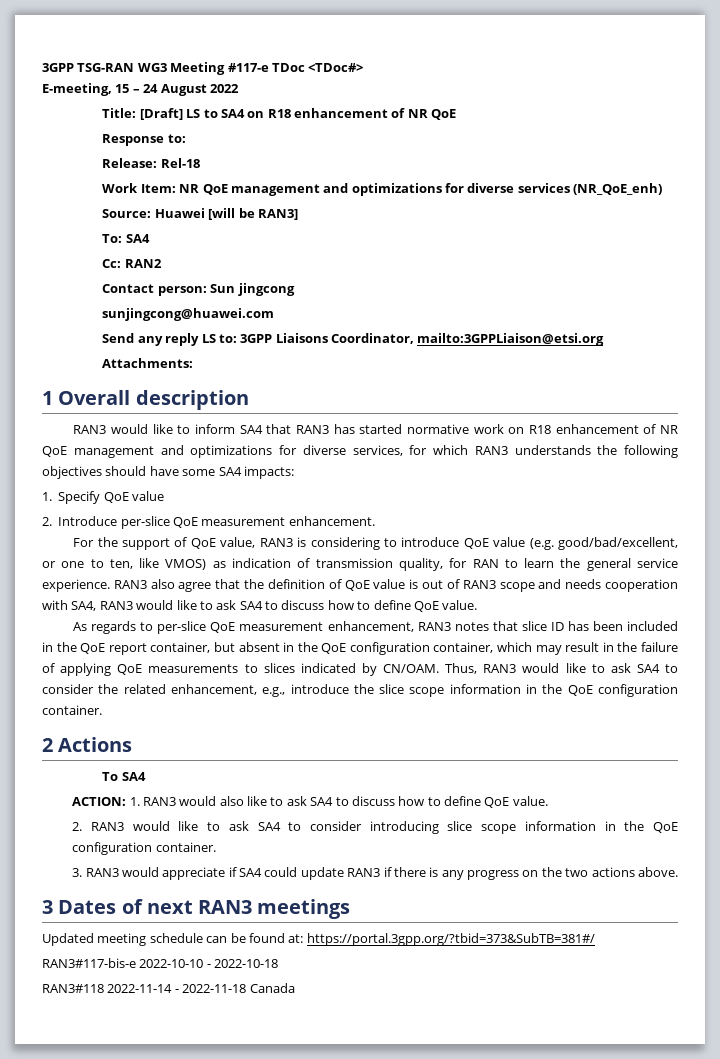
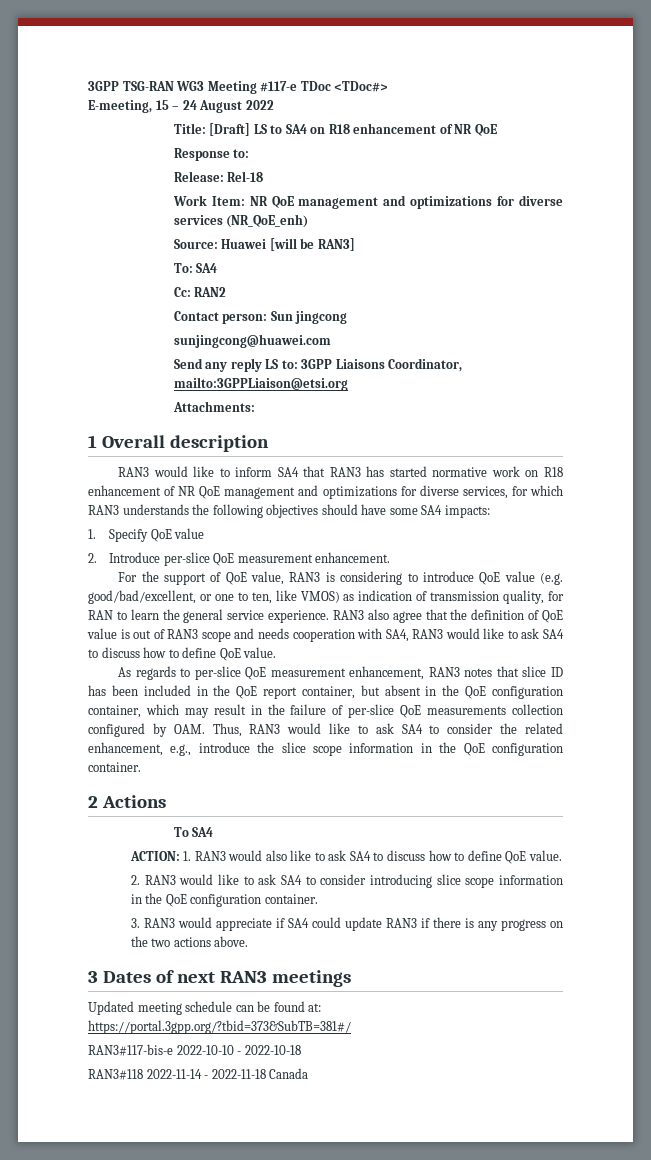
- As regards to per-slice QoE measurement enhancement, RAN3 notes that slice ID has been included in the QoE report container, but absent in the QoE configuration container, which may result in the failure of applying QoE measurements to slices indicated by CN/OAM. Thus, RAN3 would like to ask SA4 to consider the related enhancement, e.g., introduce the slice scope information in the QoE configuration container.
+ As regards to per-slice QoE measurement enhancement, RAN3 notes that slice ID has been included in the QoE report container, but absent in the QoE configuration container, which may result in the failure of per-slice QoE measurements collection configured by OAM. Thus, RAN3 would like to ask SA4 to consider the related enhancement, e.g., introduce the slice scope information in the QoE configuration container.

